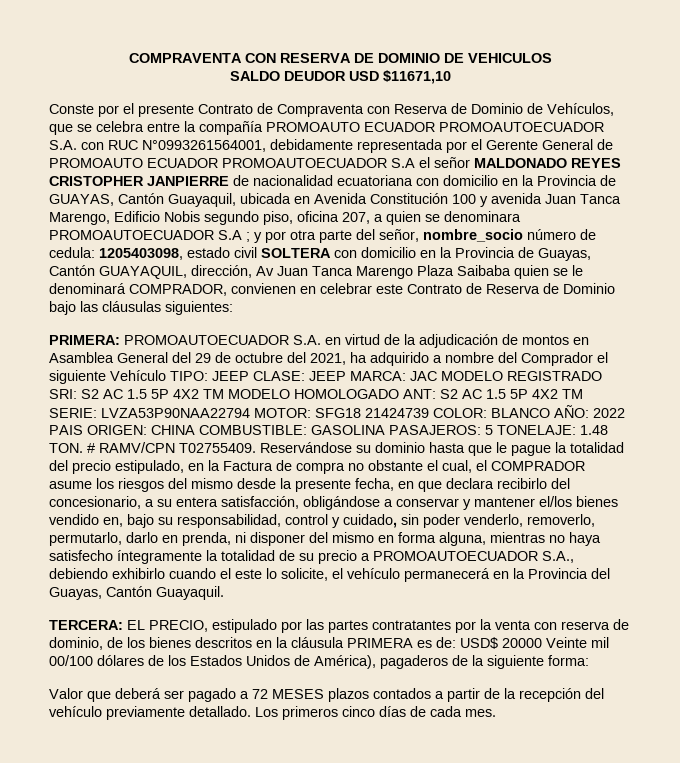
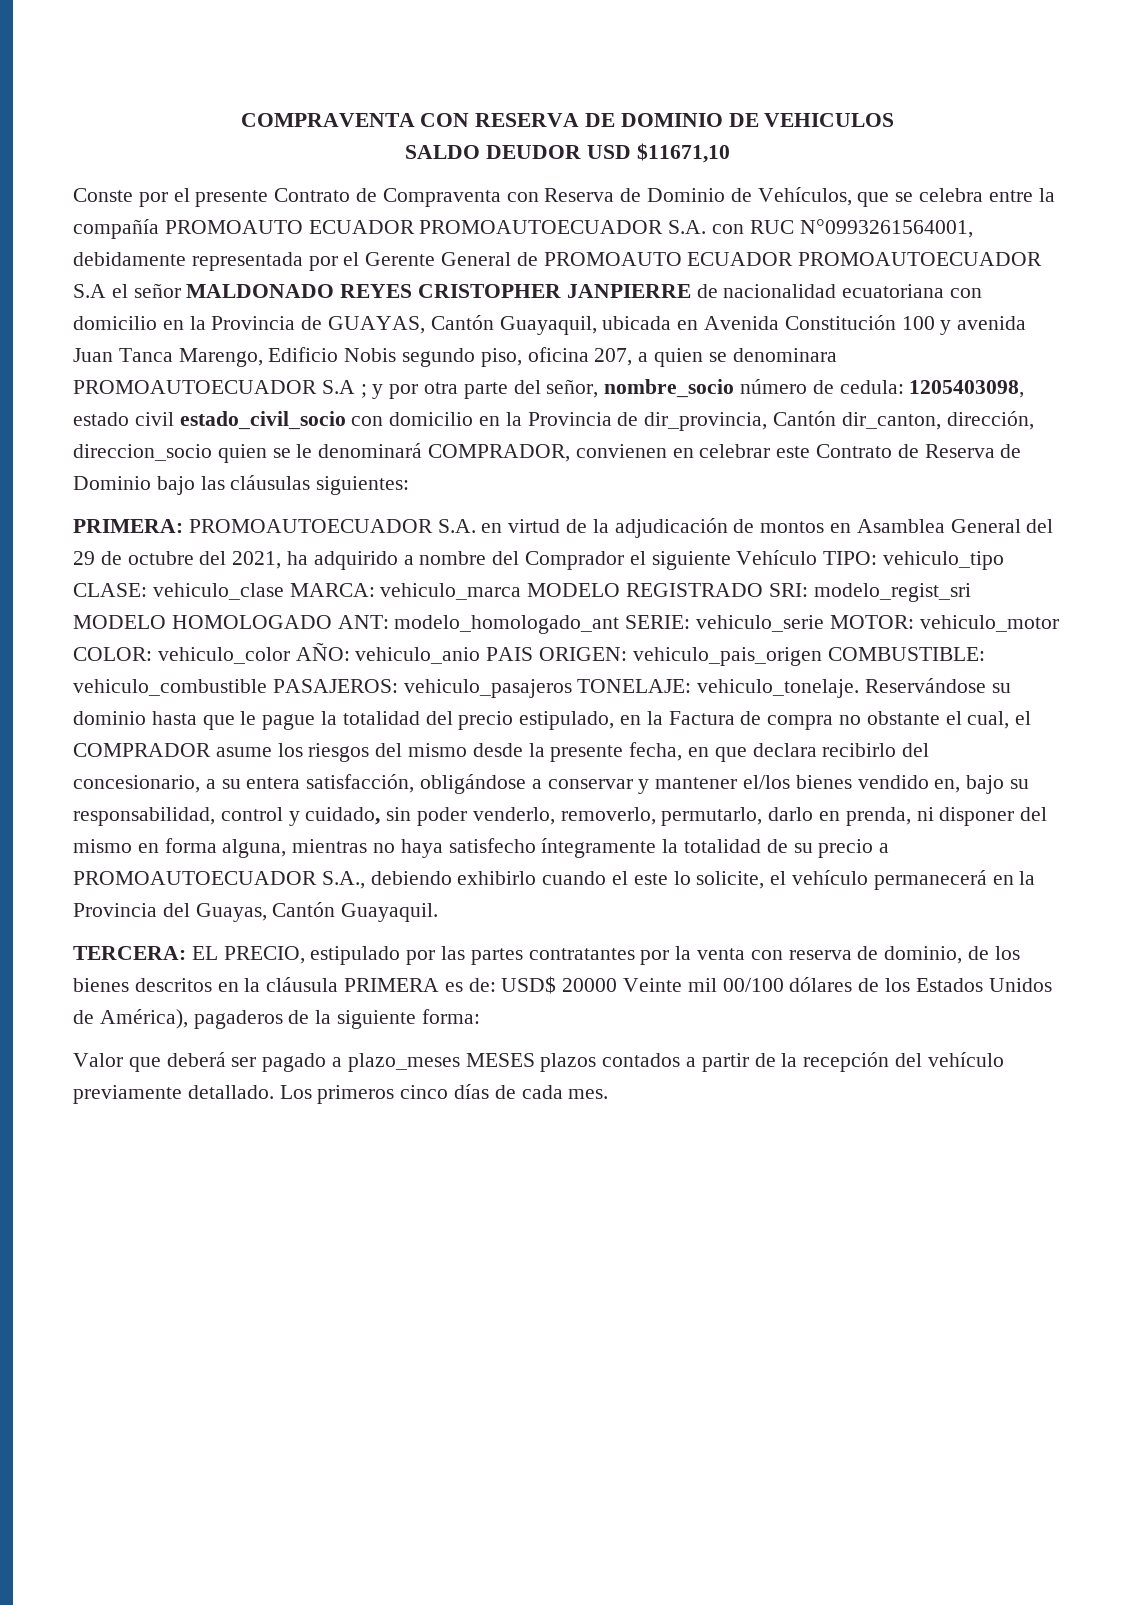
- 1205403098, estado civil SOLTERA con domicilio en la Provincia de Guayas, Cantón GUAYAQUIL, dirección, Av Juan Tanca Marengo Plaza Saibaba quien se le denominará COMPRADOR, convienen en celebrar este Contrato de Reserva de Dominio bajo las cláusulas siguientes:
+ 1205403098, estado civil estado_civil_socio con domicilio en la Provincia de dir_provincia, Cantón dir_canton, dirección, direccion_socio quien se le denominará COMPRADOR, convienen en celebrar este Contrato de Reserva de Dominio bajo las cláusulas siguientes:
- PRIMERA: PROMOAUTOECUADOR S.A. en virtud de la adjudicación de montos en Asamblea General del 29 de octubre del 2021, ha adquirido a nombre del Comprador el siguiente Vehículo TIPO: JEEP CLASE: JEEP MARCA: JAC MODELO REGISTRADO SRI: S2 AC 1.5 5P 4X2 TM MODELO HOMOLOGADO ANT: S2 AC 1.5 5P 4X2 TM SERIE: LVZA53P90NAA22794 MOTOR: SFG18 21424739 COLOR: BLANCO AÑO: 2022 PAIS ORIGEN: CHINA COMBUSTIBLE: GASOLINA PASAJEROS: 5 TONELAJE: 1.48 TON. # RAMV/CPN T02755409.
+ PRIMERA: PROMOAUTOECUADOR S.A. en virtud de la adjudicación de montos en Asamblea General del 29 de octubre del 2021, ha adquirido a nombre del Comprador el siguiente Vehículo TIPO: vehiculo_tipo CLASE: vehiculo_clase MARCA: vehiculo_marca MODELO REGISTRADO SRI: modelo_regist_sri MODELO HOMOLOGADO ANT: modelo_homologado_ant SERIE: vehiculo_serie MOTOR: vehiculo_motor COLOR: vehiculo_color AÑO: vehiculo_anio PAIS ORIGEN: vehiculo_pais_origen COMBUSTIBLE: vehiculo_combustible PASAJEROS: vehiculo_pasajeros TONELAJE: vehiculo_tonelaje.
- Valor que deberá ser pagado a 72 MESES plazos contados a partir de la recepción del vehículo previamente detallado.
+ Valor que deberá ser pagado a plazo_meses MESES plazos contados a partir de la recepción del vehículo previamente detallado.

